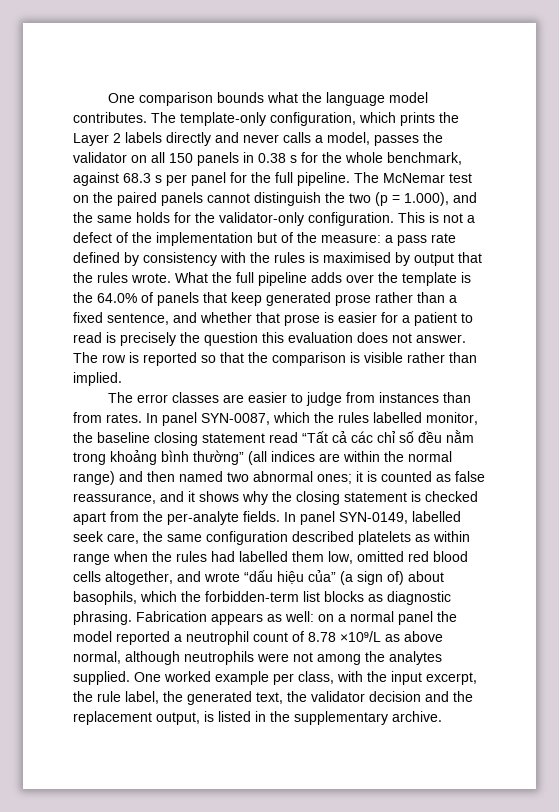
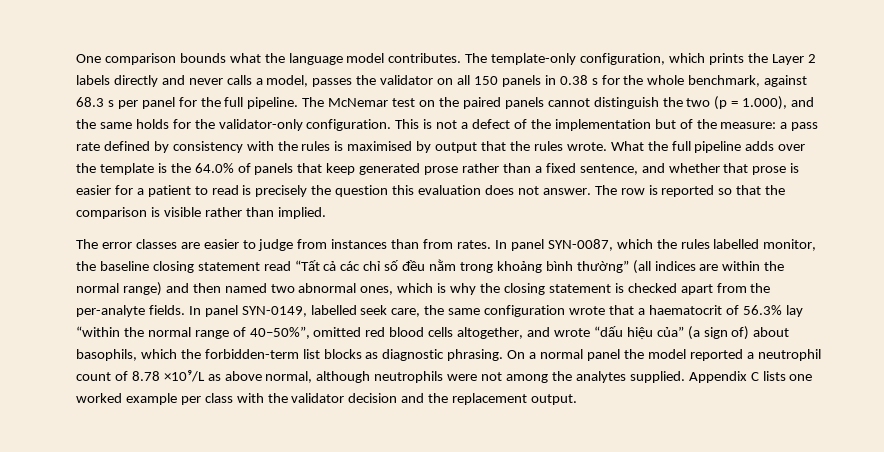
- In panel SYN-0087, which the rules labelled monitor, the baseline closing statement read “Tất cả các chỉ số đều nằm trong khoảng bình thường” (all indices are within the normal range) and then named two abnormal ones; it is counted as false reassurance, and it shows why the closing statement is checked apart from the per-analyte fields.
+ In panel SYN-0087, which the rules labelled monitor, the baseline closing statement read “Tất cả các chỉ số đều nằm trong khoảng bình thường” (all indices are within the normal range) and then named two abnormal ones, which is why the closing statement is checked apart from the per-analyte fields.
- In panel SYN-0149, labelled seek care, the same configuration described platelets as within range when the rules had labelled them low, omitted red blood cells altogether, and wrote “dấu hiệu của” (a sign of) about basophils, which the forbidden-term list blocks as diagnostic phrasing.
+ In panel SYN-0149, labelled seek care, the same configuration wrote that a haematocrit of 56.3% lay “within the normal range of 40–50%”, omitted red blood cells altogether, and wrote “dấu hiệu của” (a sign of) about basophils, which the forbidden-term list blocks as diagnostic phrasing.
- Fabrication appears as well: on a normal panel the model reported a neutrophil count of 8.78 ×10⁹/L as above normal, although neutrophils were not among the analytes supplied.
+ On a normal panel the model reported a neutrophil count of 8.78 ×10⁹/L as above normal, although neutrophils were not among the analytes supplied.
- One worked example per class, with the input excerpt, the rule label, the generated text, the validator decision and the replacement output, is listed in the supplementary archive.
+ Appendix C lists one worked example per class with the validator decision and the replacement output.

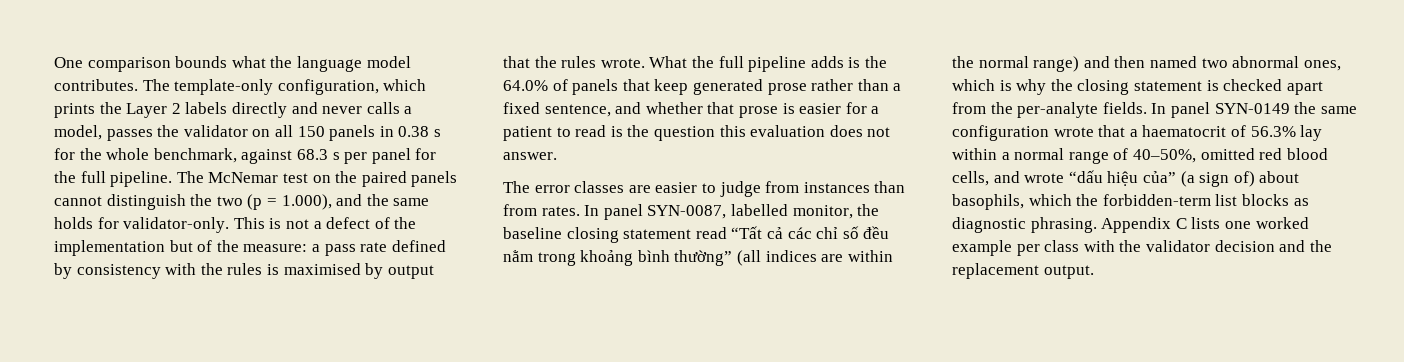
- The McNemar test on the paired panels cannot distinguish the two (p = 1.000), and the same holds for the validator-only configuration.
+ The McNemar test on the paired panels cannot distinguish the two (p = 1.000), and the same holds for validator-only.
- What the full pipeline adds over the template is the 64.0% of panels that keep generated prose rather than a fixed sentence, and whether that prose is easier for a patient to read is precisely the question this evaluation does not answer. The row is reported so that the comparison is visible rather than implied.
+ What the full pipeline adds is the 64.0% of panels that keep generated prose rather than a fixed sentence, and whether that prose is easier for a patient to read is the question this evaluation does not answer.
- In panel SYN-0087, which the rules labelled monitor, the baseline closing statement read “Tất cả các chỉ số đều nằm trong khoảng bình thường” (all indices are within the normal range) and then named two abnormal ones, which is why the closing statement is checked apart from the per-analyte fields.
+ In panel SYN-0087, labelled monitor, the baseline closing statement read “Tất cả các chỉ số đều nằm trong khoảng bình thường” (all indices are within the normal range) and then named two abnormal ones, which is why the closing statement is checked apart from the per-analyte fields.
- In panel SYN-0149, labelled seek care, the same configuration wrote that a haematocrit of 56.3% lay “within the normal range of 40–50%”, omitted red blood cells altogether, and wrote “dấu hiệu của” (a sign of) about basophils, which the forbidden-term list blocks as diagnostic phrasing.
+ In panel SYN-0149 the same configuration wrote that a haematocrit of 56.3% lay within a normal range of 40–50%, omitted red blood cells, and wrote “dấu hiệu của” (a sign of) about basophils, which the forbidden-term list blocks as diagnostic phrasing.
- On a normal panel the model reported a neutrophil count of 8.78 ×10⁹/L as above normal, although neutrophils were not among the analytes supplied.

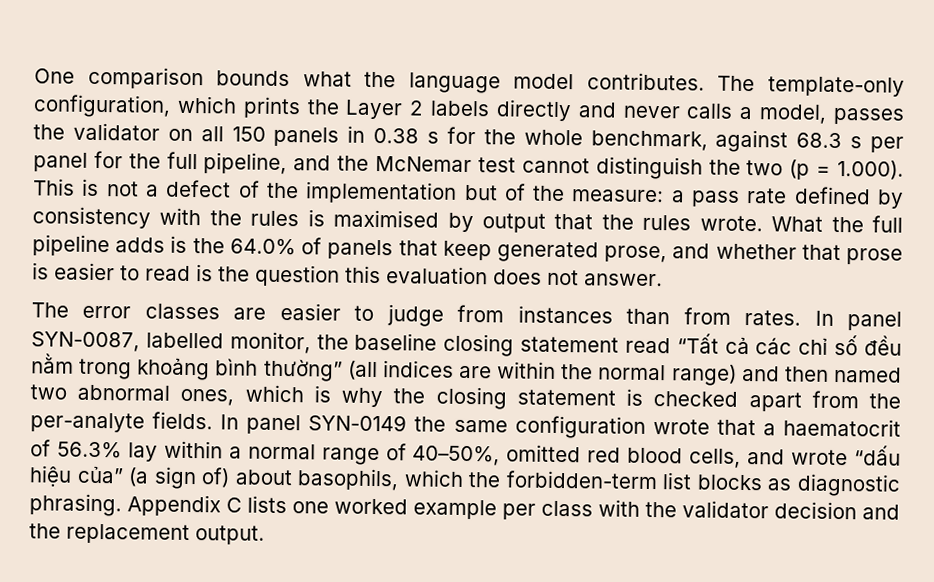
- The template-only configuration, which prints the Layer 2 labels directly and never calls a model, passes the validator on all 150 panels in 0.38 s for the whole benchmark, against 68.3 s per panel for the full pipeline. The McNemar test on the paired panels cannot distinguish the two (p = 1.000), and the same holds for validator-only. This is not a defect of the implementation but of the measure:
+ The template-only configuration, which prints the Layer 2 labels directly and never calls a model, passes the validator on all 150 panels in 0.38 s for the whole benchmark, against 68.3 s per panel for the full pipeline, and the McNemar test cannot distinguish the two (p = 1.000). This is not a defect of the implementation but of the measure:
- What the full pipeline adds is the 64.0% of panels that keep generated prose rather than a fixed sentence, and whether that prose is easier for a patient to read is the question this evaluation does not answer.
+ What the full pipeline adds is the 64.0% of panels that keep generated prose, and whether that prose is easier to read is the question this evaluation does not answer.

